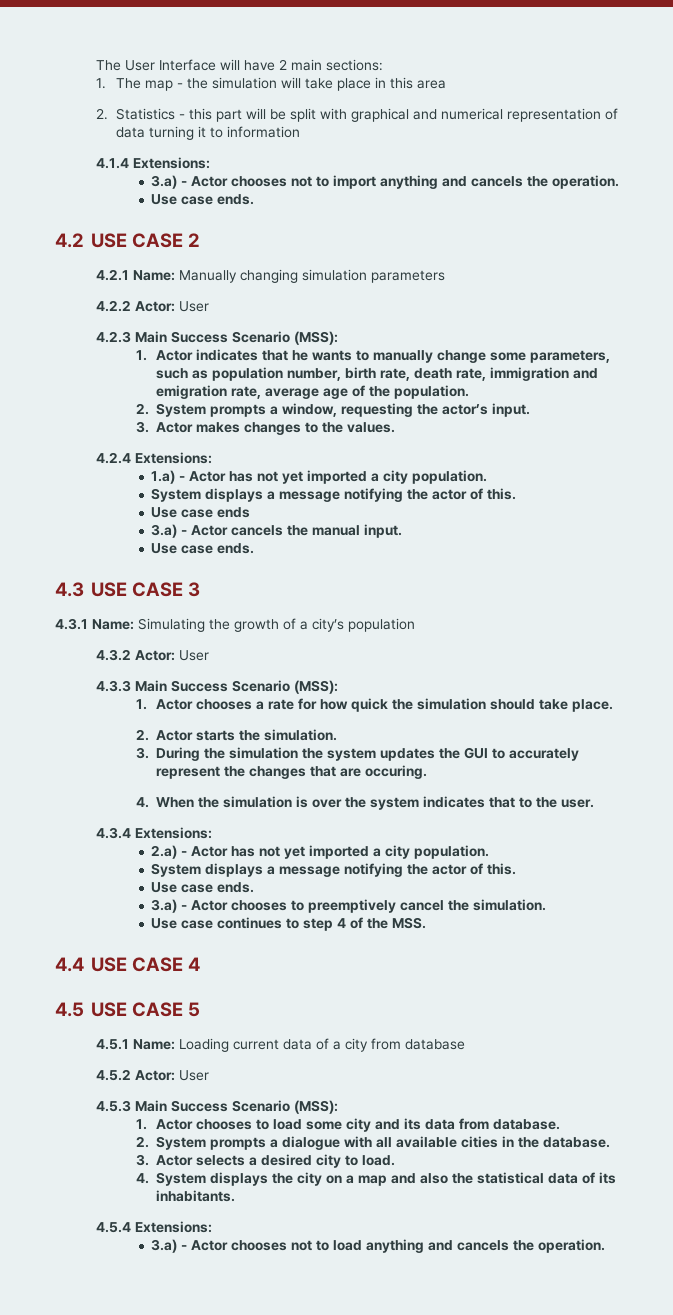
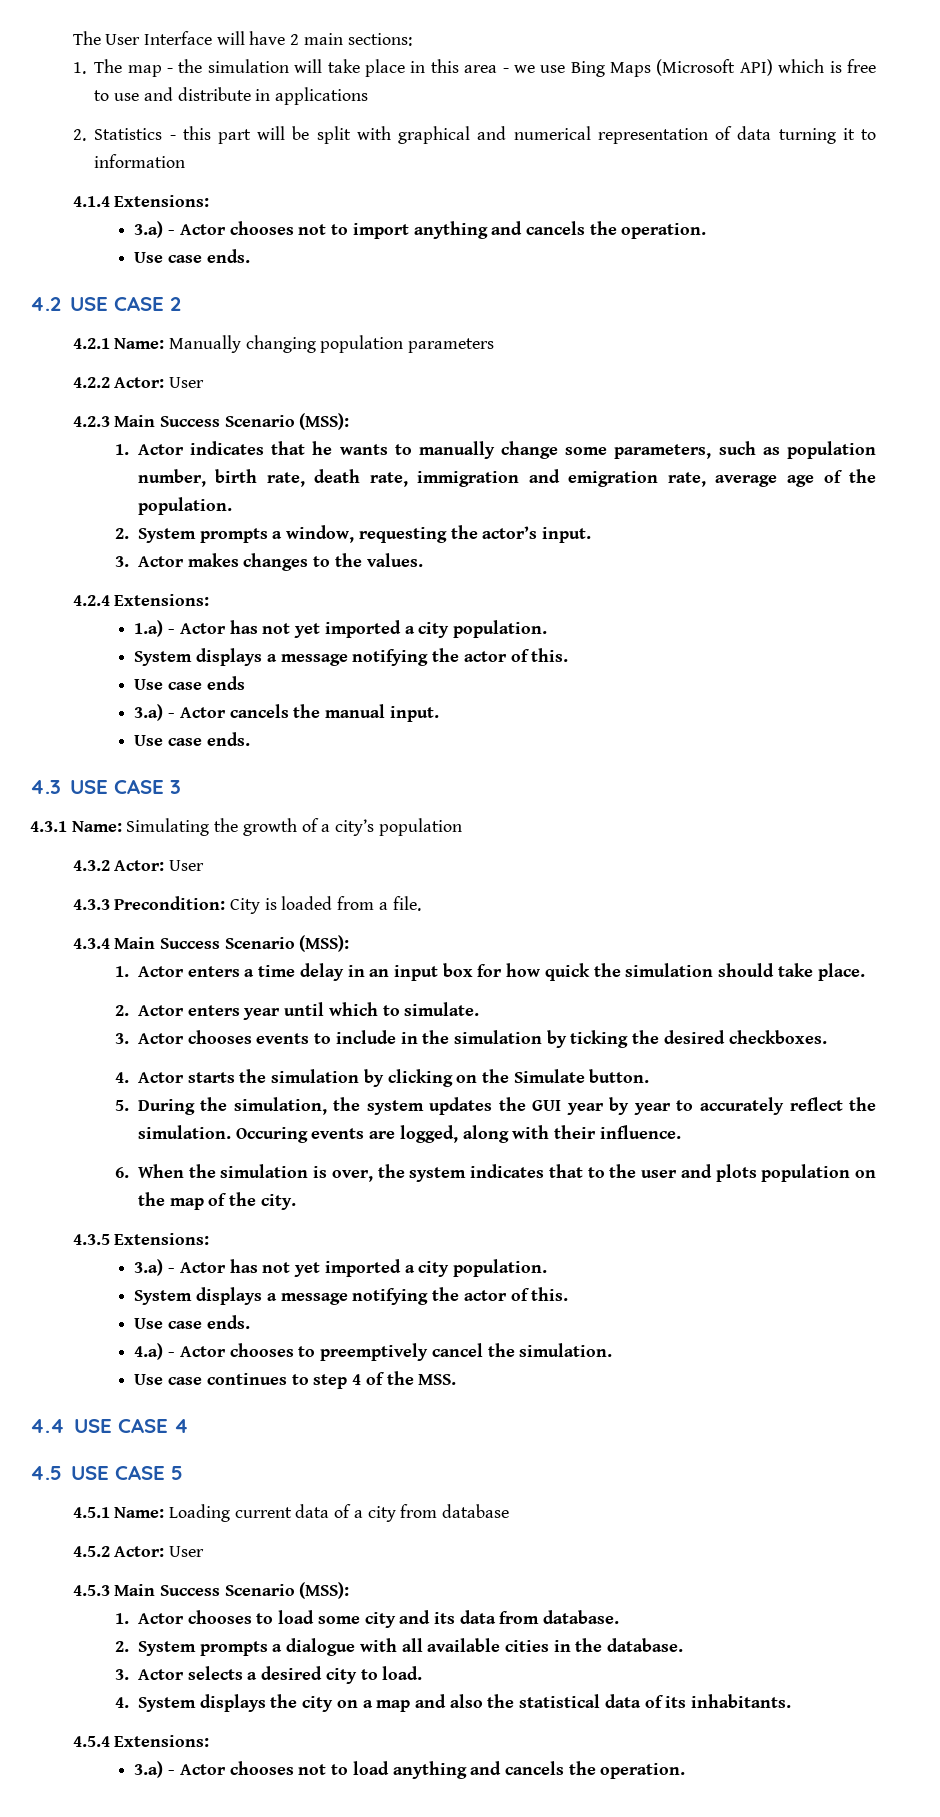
- 1. The map - the simulation will take place in this area
+ 1. The map - the simulation will take place in this area - we use Bing Maps (Microsoft API) which is free to use and distribute in applications
- 4.2.1 Name: Manually changing simulation parameters
+ 4.2.1 Name: Manually changing population parameters
- 4.3.3 Main Success Scenario (MSS):
- 1. Actor chooses a rate for how quick the simulation should take place.
+ 4.3.3 Precondition: City is loaded from a file.
+ 4.3.4 Main Success Scenario (MSS):
+ 1. Actor enters a time delay in an input box for how quick the simulation should take place.
- 2. Actor starts the simulation.
- 3. During the simulation the system updates the GUI to accurately represent the changes that are occuring.
- 4. When the simulation is over the system indicates that to the user.
- 4.3.4 Extensions:
- 2.a) - Actor has not yet imported a city population.
+ 2. Actor enters year until which to simulate.
+ 3. Actor chooses events to include in the simulation by ticking the desired checkboxes.
+ 4. Actor starts the simulation by clicking on the Simulate button.
+ 5. During the simulation, the system updates the GUI year by year to accurately reflect the simulation. Occuring events are logged, along with their influence.
+ 6. When the simulation is over, the system indicates that to the user and plots population on the map of the city.
+ 4.3.5 Extensions:
+ 3.a) - Actor has not yet imported a city population.
- 3.a) - Actor chooses to preemptively cancel the simulation.
+ 4.a) - Actor chooses to preemptively cancel the simulation.

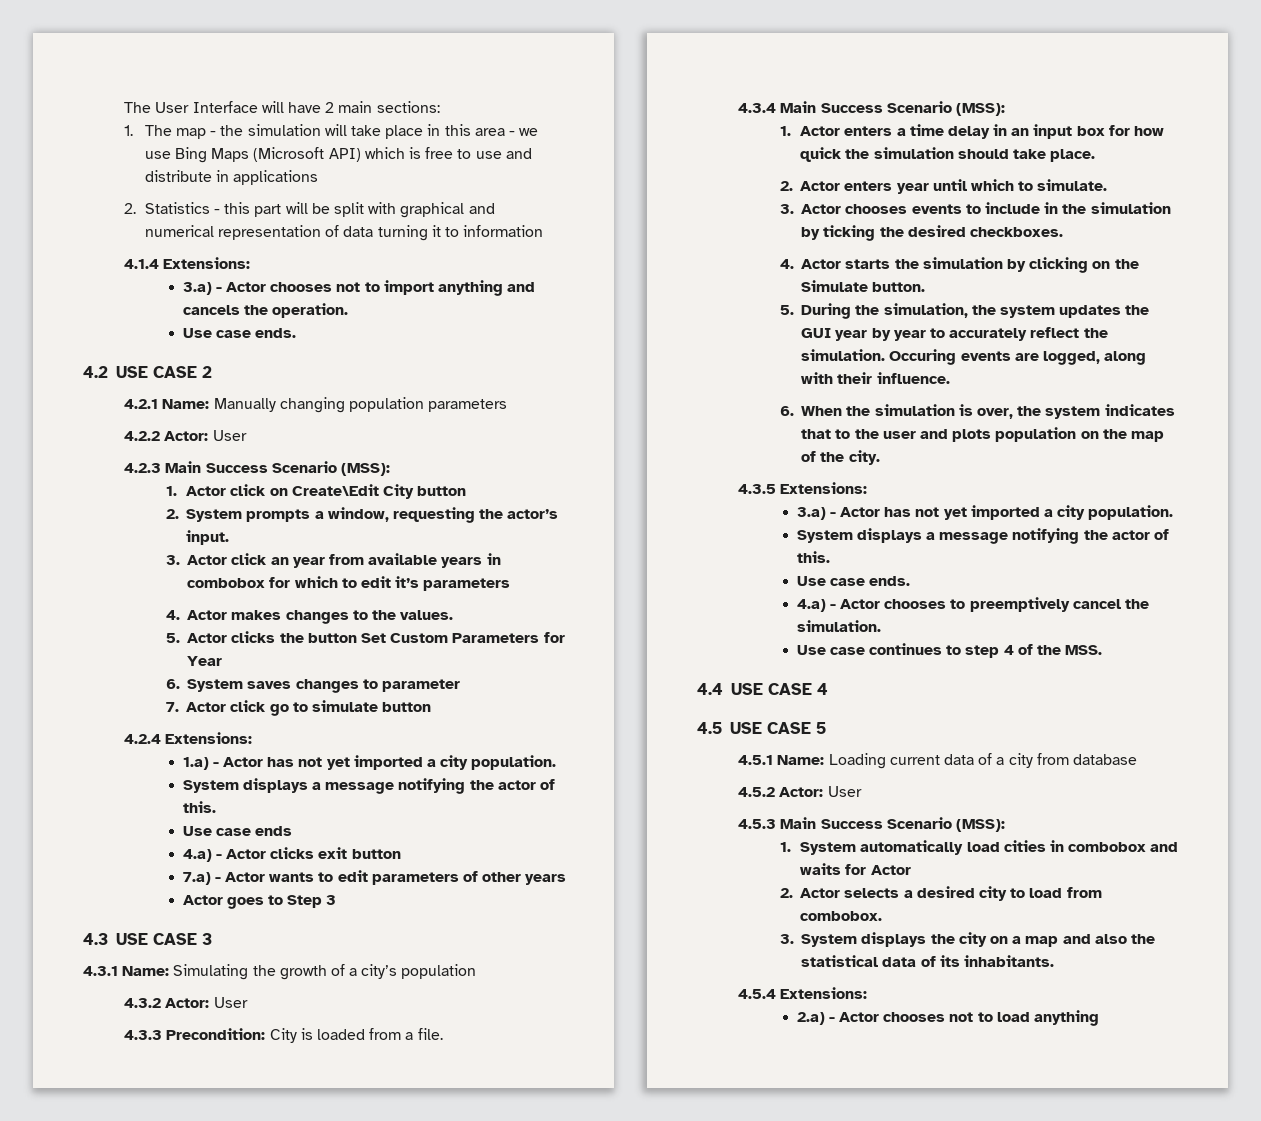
- 1. Actor indicates that he wants to manually change some parameters, such as population number, birth rate, death rate, immigration and emigration rate, average age of the population.
+ 1. Actor click on Create\Edit City button
- 3. Actor makes changes to the values.
+ 3. Actor click an year from available years in combobox for which to edit it’s parameters
+ 4. Actor makes changes to the values.
+ 5. Actor clicks the button Set Custom Parameters for Year
+ 6. System saves changes to parameter
+ 7. Actor click go to simulate button
- 3.a) - Actor cancels the manual input.
- Use case ends.
+ 4.a) - Actor clicks exit button
+ 7.a) - Actor wants to edit parameters of other years
+ Actor goes to Step 3
- 1. Actor chooses to load some city and its data from database.
- 2. System prompts a dialogue with all available cities in the database.
- 3. Actor selects a desired city to load.
- 4. System displays the city on a map and also the statistical data of its inhabitants.
+ 1. System automatically load cities in combobox and waits for Actor
+ 2. Actor selects a desired city to load from combobox.
+ 3. System displays the city on a map and also the statistical data of its inhabitants.
- 3.a) - Actor chooses not to load anything and cancels the operation.
+ 2.a) - Actor chooses not to load anything

